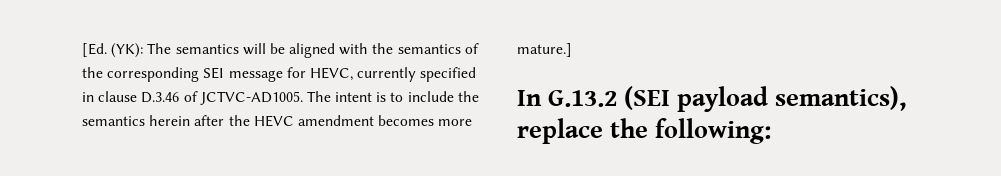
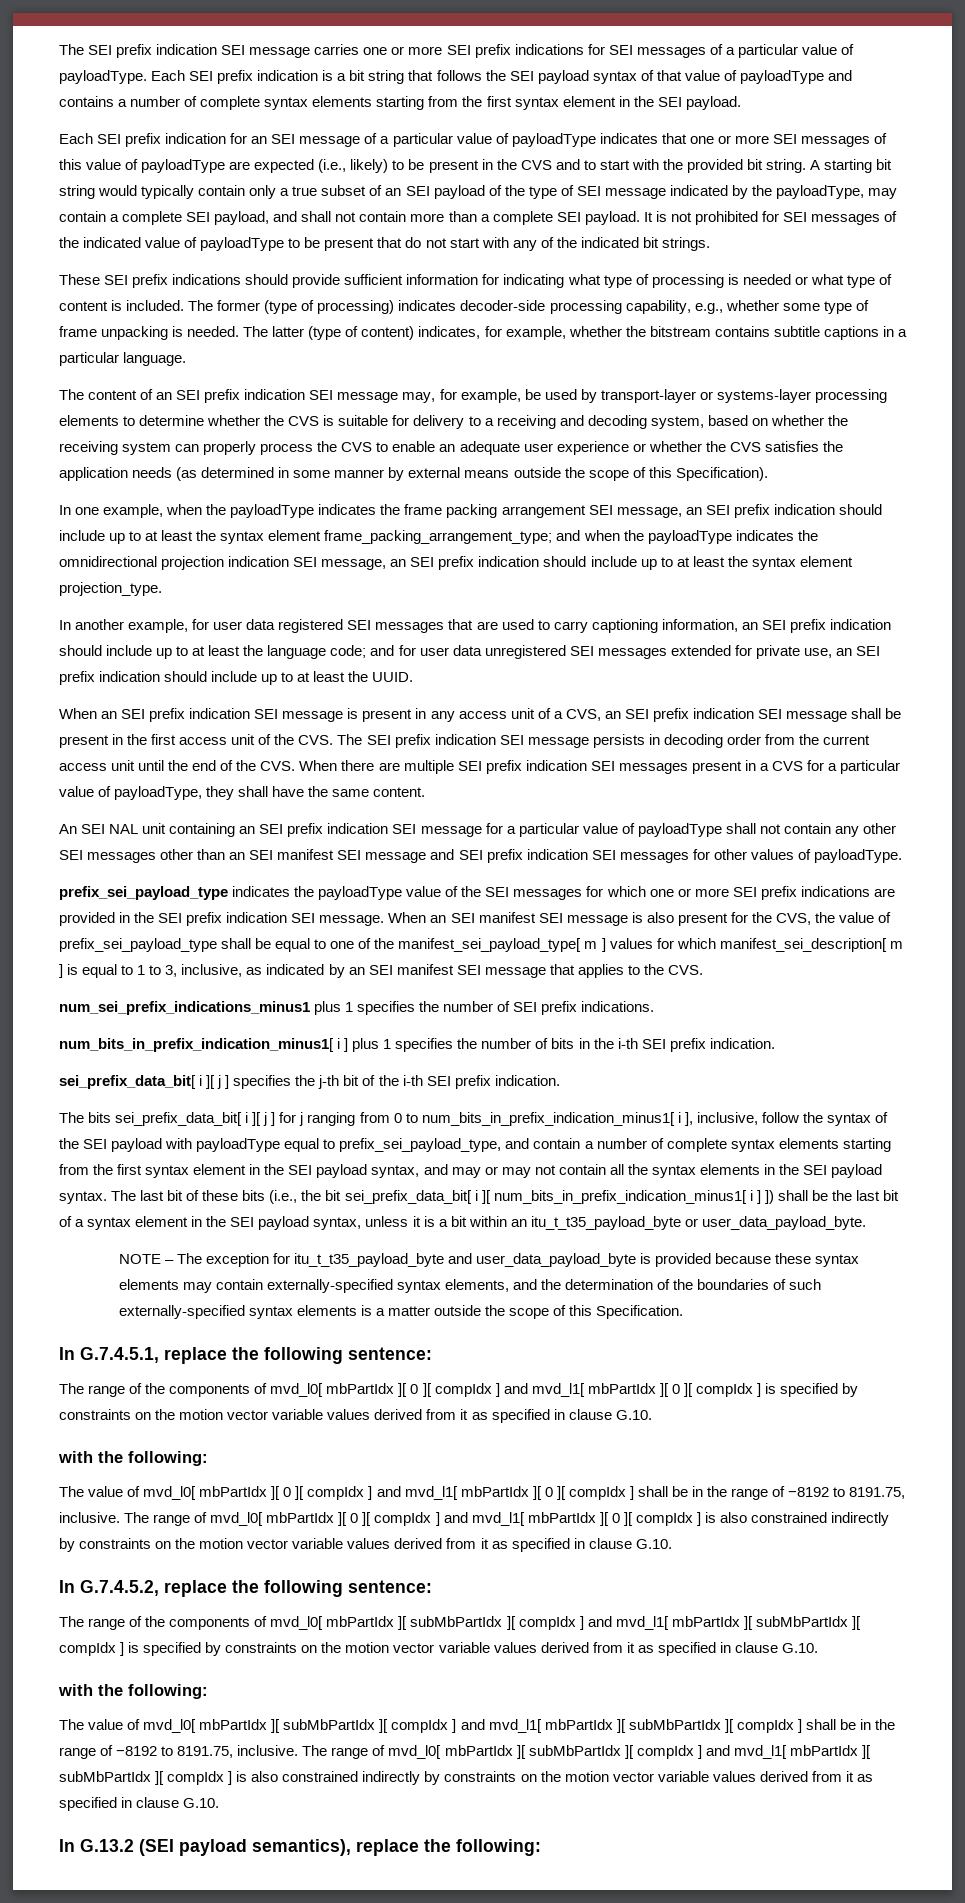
- [Ed. (YK): The semantics will be aligned with the semantics of the corresponding SEI message for HEVC, currently specified in clause D.3.46 of JCTVC-AD1005. The intent is to include the semantics herein after the HEVC amendment becomes more mature.]
+ The SEI prefix indication SEI message carries one or more SEI prefix indications for SEI messages of a particular value of payloadType. Each SEI prefix indication is a bit string that follows the SEI payload syntax of that value of payloadType and contains a number of complete syntax elements starting from the first syntax element in the SEI payload.
+ Each SEI prefix indication for an SEI message of a particular value of payloadType indicates that one or more SEI messages of this value of payloadType are expected (i.e., likely) to be present in the CVS and to start with the provided bit string. A starting bit string would typically contain only a true subset of an SEI payload of the type of SEI message indicated by the payloadType, may contain a complete SEI payload, and shall not contain more than a complete SEI payload. It is not prohibited for SEI messages of the indicated value of payloadType to be present that do not start with any of the indicated bit strings.
+ These SEI prefix indications should provide sufficient information for indicating what type of processing is needed or what type of content is included. The former (type of processing) indicates decoder-side processing capability, e.g., whether some type of frame unpacking is needed. The latter (type of content) indicates, for example, whether the bitstream contains subtitle captions in a particular language.
+ The content of an SEI prefix indication SEI message may, for example, be used by transport-layer or systems-layer processing elements to determine whether the CVS is suitable for delivery to a receiving and decoding system, based on whether the receiving system can properly process the CVS to enable an adequate user experience or whether the CVS satisfies the application needs (as determined in some manner by external means outside the scope of this Specification).
+ In one example, when the payloadType indicates the frame packing arrangement SEI message, an SEI prefix indication should include up to at least the syntax element frame_packing_arrangement_type; and when the payloadType indicates the omnidirectional projection indication SEI message, an SEI prefix indication should include up to at least the syntax element projection_type.
+ In another example, for user data registered SEI messages that are used to carry captioning information, an SEI prefix indication should include up to at least the language code; and for user data unregistered SEI messages extended for private use, an SEI prefix indication should include up to at least the UUID.
+ When an SEI prefix indication SEI message is present in any access unit of a CVS, an SEI prefix indication SEI message shall be present in the first access unit of the CVS. The SEI prefix indication SEI message persists in decoding order from the current access unit until the end of the CVS. When there are multiple SEI prefix indication SEI messages present in a CVS for a particular value of payloadType, they shall have the same content.
+ An SEI NAL unit containing an SEI prefix indication SEI message for a particular value of payloadType shall not contain any other SEI messages other than an SEI manifest SEI message and SEI prefix indication SEI messages for other values of payloadType.
+ prefix_sei_payload_type indicates the payloadType value of the SEI messages for which one or more SEI prefix indications are provided in the SEI prefix indication SEI message. When an SEI manifest SEI message is also present for the CVS, the value of prefix_sei_payload_type shall be equal to one of the manifest_sei_payload_type[ m ] values for which manifest_sei_description[ m ] is equal to 1 to 3, inclusive, as indicated by an SEI manifest SEI message that applies to the CVS.
+ num_sei_prefix_indications_minus1 plus 1 specifies the number of SEI prefix indications.
+ num_bits_in_prefix_indication_minus1[ i ] plus 1 specifies the number of bits in the i-th SEI prefix indication.
+ sei_prefix_data_bit[ i ][ j ] specifies the j-th bit of the i-th SEI prefix indication.
+ The bits sei_prefix_data_bit[ i ][ j ] for j ranging from 0 to num_bits_in_prefix_indication_minus1[ i ], inclusive, follow the syntax of the SEI payload with payloadType equal to prefix_sei_payload_type, and contain a number of complete syntax elements starting from the first syntax element in the SEI payload syntax, and may or may not contain all the syntax elements in the SEI payload syntax. The last bit of these bits (i.e., the bit sei_prefix_data_bit[ i ][ num_bits_in_prefix_indication_minus1[ i ] ]) shall be the last bit of a syntax element in the SEI payload syntax, unless it is a bit within an itu_t_t35_payload_byte or user_data_payload_byte.
+ NOTE – The exception for itu_t_t35_payload_byte and user_data_payload_byte is provided because these syntax elements may contain externally-specified syntax elements, and the determination of the boundaries of such externally-specified syntax elements is a matter outside the scope of this Specification.
+ In G.7.4.5.1, replace the following sentence:
+ The range of the components of mvd_l0[ mbPartIdx ][ 0 ][ compIdx ] and mvd_l1[ mbPartIdx ][ 0 ][ compIdx ] is specified by constraints on the motion vector variable values derived from it as specified in clause G.10.
+ with the following:
+ The value of mvd_l0[ mbPartIdx ][ 0 ][ compIdx ] and mvd_l1[ mbPartIdx ][ 0 ][ compIdx ] shall be in the range of −8192 to 8191.75, inclusive. The range of mvd_l0[ mbPartIdx ][ 0 ][ compIdx ] and mvd_l1[ mbPartIdx ][ 0 ][ compIdx ] is also constrained indirectly by constraints on the motion vector variable values derived from it as specified in clause G.10.
+ In G.7.4.5.2, replace the following sentence:
+ The range of the components of mvd_l0[ mbPartIdx ][ subMbPartIdx ][ compIdx ] and mvd_l1[ mbPartIdx ][ subMbPartIdx ][ compIdx ] is specified by constraints on the motion vector variable values derived from it as specified in clause G.10.
+ with the following:
+ The value of mvd_l0[ mbPartIdx ][ subMbPartIdx ][ compIdx ] and mvd_l1[ mbPartIdx ][ subMbPartIdx ][ compIdx ] shall be in the range of −8192 to 8191.75, inclusive. The range of mvd_l0[ mbPartIdx ][ subMbPartIdx ][ compIdx ] and mvd_l1[ mbPartIdx ][ subMbPartIdx ][ compIdx ] is also constrained indirectly by constraints on the motion vector variable values derived from it as specified in clause G.10.

